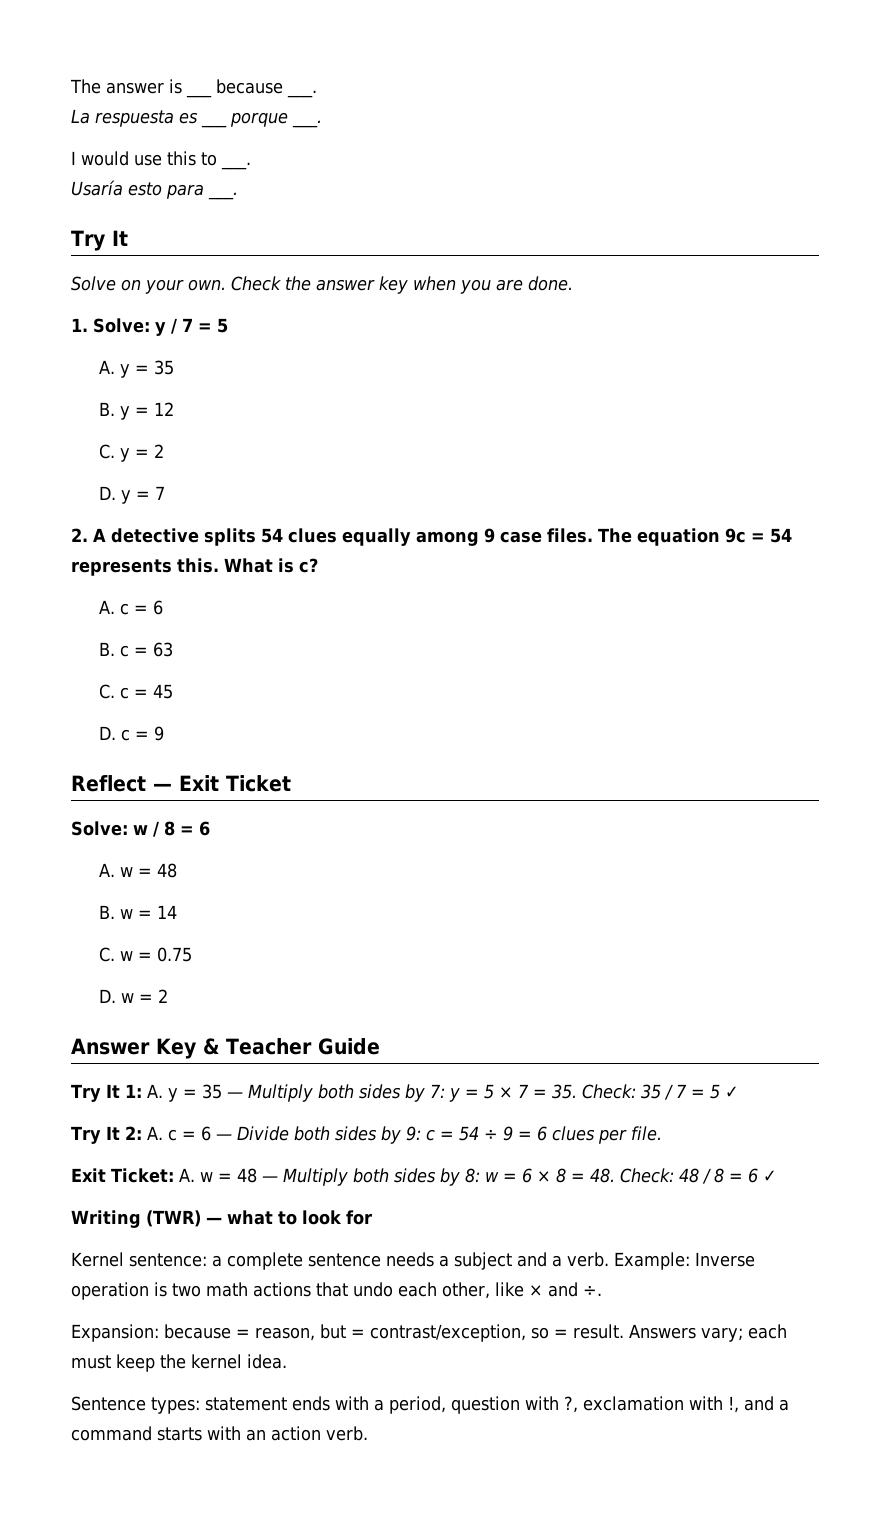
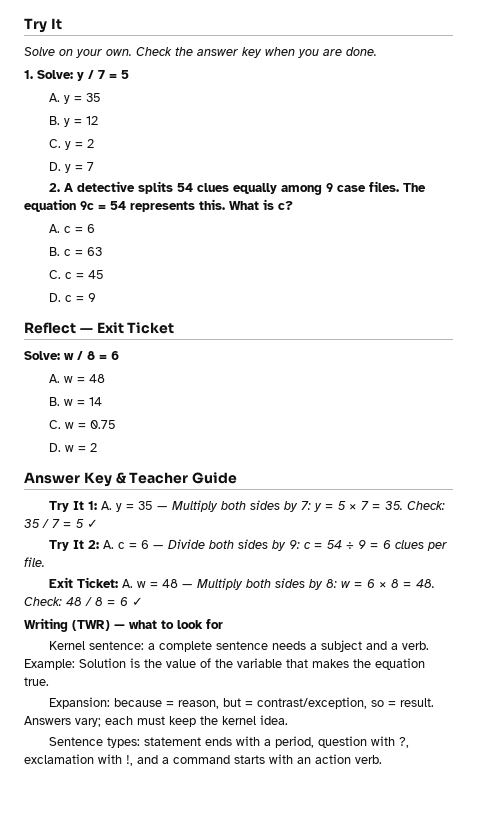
- The answer is ___ because ___.
- La respuesta es ___ porque ___.
- I would use this to ___.
- Usaría esto para ___.
- Example: Inverse operation is two math actions that undo each other, like × and ÷.
+ Example: Solution is the value of the variable that makes the equation true.

